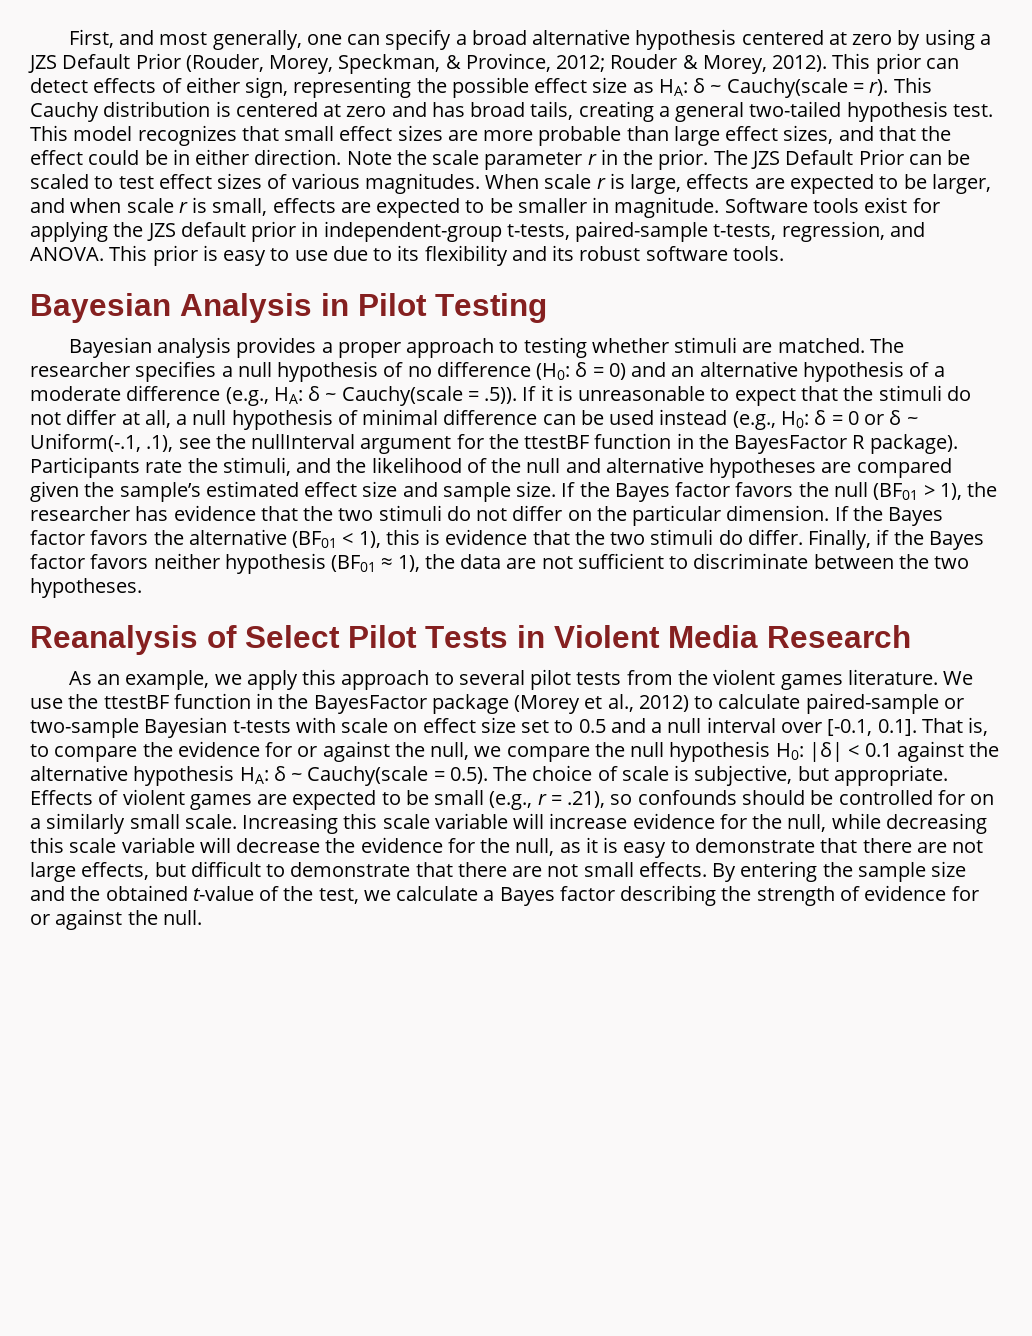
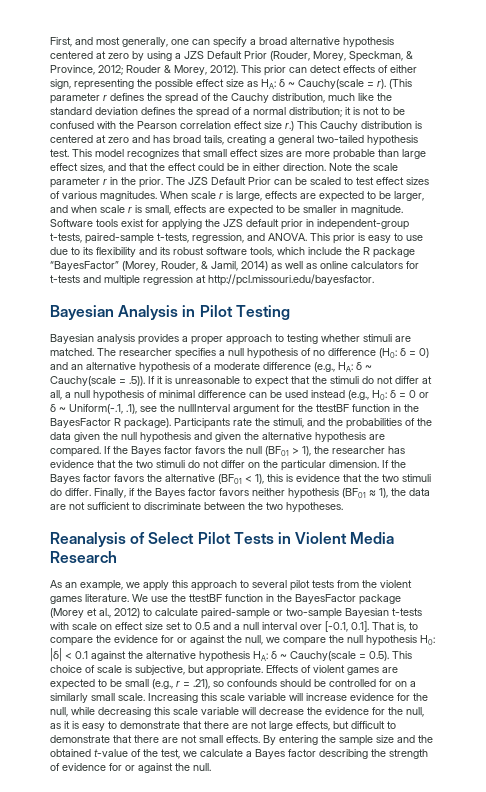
+ (This parameter r defines the spread of the Cauchy distribution, much like the standard deviation defines the spread of a normal distribution; it is not to be confused with the Pearson correlation effect size r.)
- This prior is easy to use due to its flexibility and its robust software tools.
+ This prior is easy to use due to its flexibility and its robust software tools, which include the R package “BayesFactor” (Morey, Rouder, & Jamil, 2014) as well as online calculators for t-tests and multiple regression at http://pcl.missouri.edu/bayesfactor.
- Participants rate the stimuli, and the likelihood of the null and alternative hypotheses are compared given the sample’s estimated effect size and sample size.
+ Participants rate the stimuli, and the probabilities of the data given the null hypothesis and given the alternative hypothesis are compared.
- δ ~ Cauchy(scale = 0.5). The choice of scale is subjective, but appropriate.
+ δ ~ Cauchy(scale = 0.5). This choice of scale is subjective, but appropriate.

